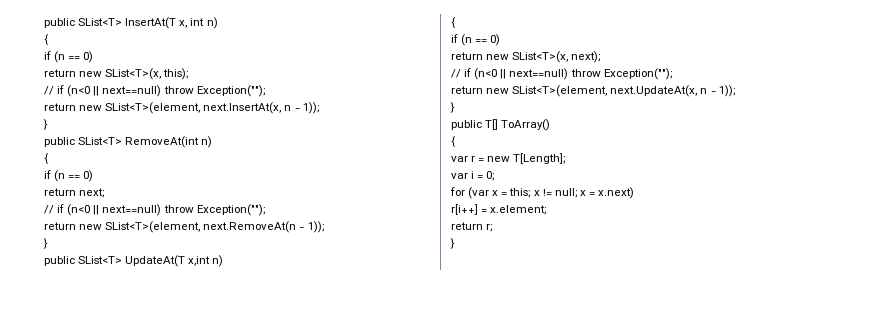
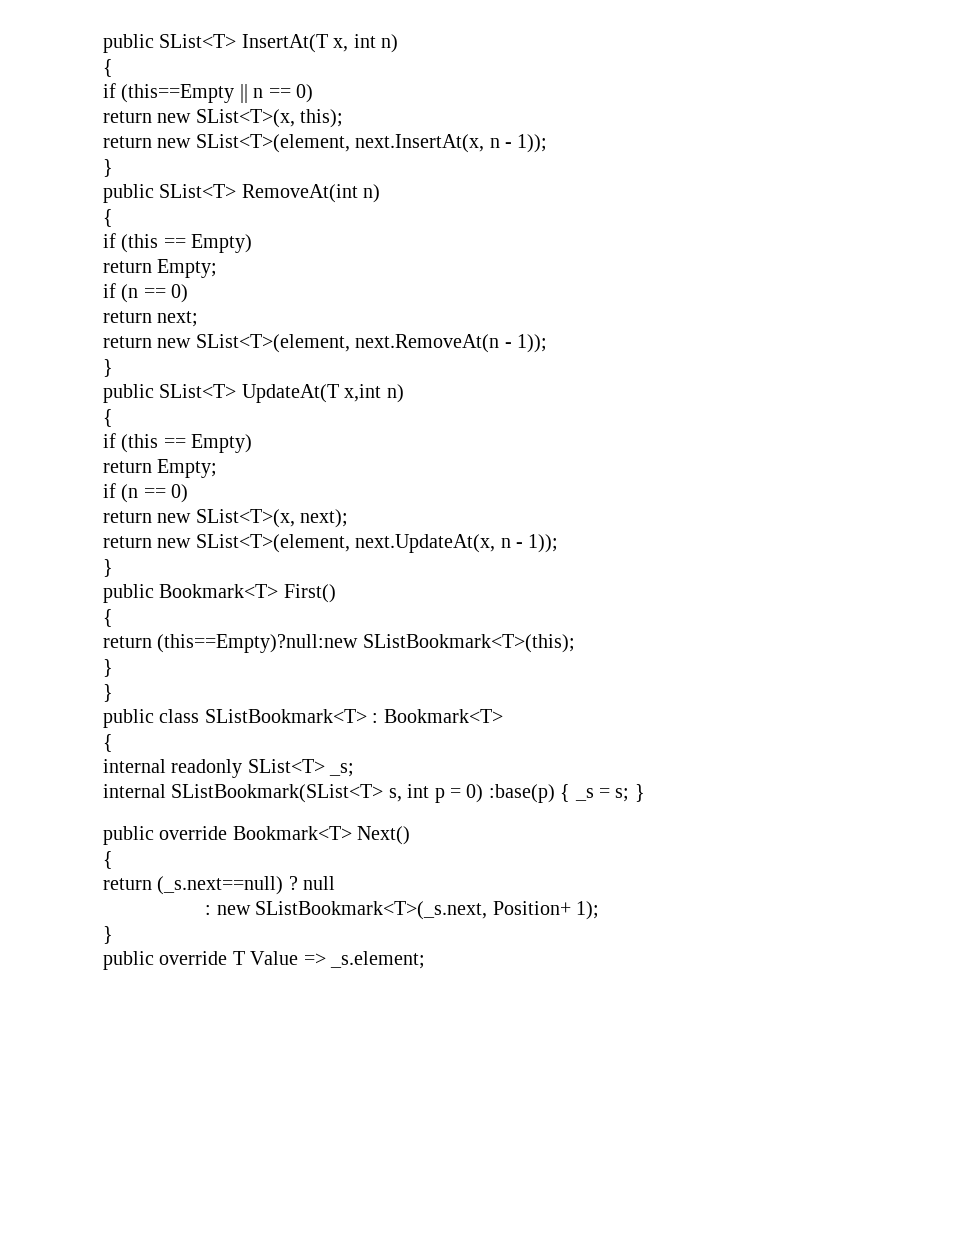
  public SList<T> InsertAt(T x, int n)
  {
- if (n == 0)
+ if (this==Empty || n == 0)
  return new SList<T>(x, this);
- // if (n<0 || next==null) throw Exception("");
  public SList<T> RemoveAt(int n)
  {
+ if (this == Empty)
+ return Empty;
  return next;
- // if (n<0 || next==null) throw Exception("");
  public SList<T> UpdateAt(T x,int n)
  {
+ if (this == Empty)
+ return Empty;
  return new SList<T>(x, next);
- // if (n<0 || next==null) throw Exception("");
- public T[] ToArray()
+ public Bookmark<T> First()
  {
- var r = new T[Length];
- var i = 0;
- for (var x = this; x != null; x = x.next)
- r[i++] = x.element;
- return r;
+ return (this==Empty)?null:new SListBookmark<T>(this);
  }
+ }
+ public class SListBookmark<T> : Bookmark<T>
+ {
+ internal readonly SList<T> _s;
+ internal SListBookmark(SList<T> s, int p = 0) :base(p) { _s = s; }
+ public override Bookmark<T> Next()
+ {
+ return (_s.next==null) ? null
+ : new SListBookmark<T>(_s.next, Position+ 1);
+ }
+ public override T Value => _s.element;

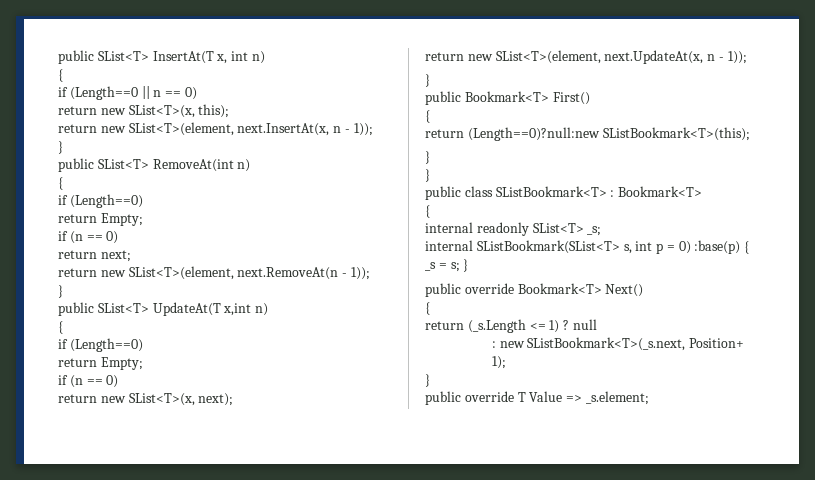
- if (this==Empty || n == 0)
+ if (Length==0 || n == 0)
  public SList<T> RemoveAt(int n)
  {
- if (this == Empty)
+ if (Length==0)
  public SList<T> UpdateAt(T x,int n)
  {
- if (this == Empty)
+ if (Length==0)
- return (this==Empty)?null:new SListBookmark<T>(this);
+ return (Length==0)?null:new SListBookmark<T>(this);
- return (_s.next==null) ? null
+ return (_s.Length <= 1) ? null

